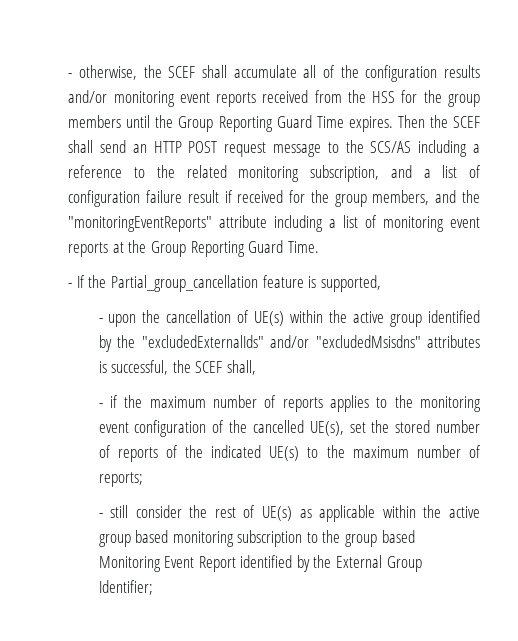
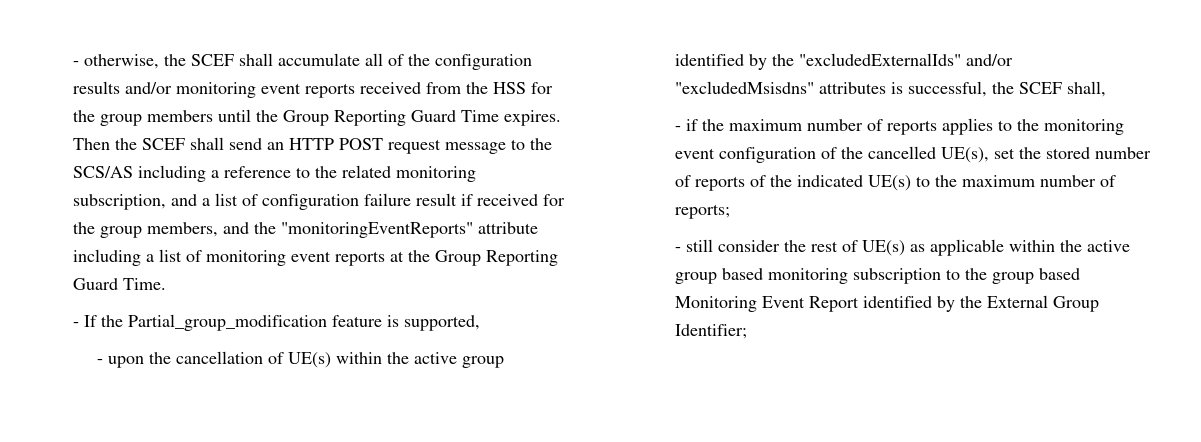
- - If the Partial_group_cancellation feature is supported,
+ - If the Partial_group_modification feature is supported,

